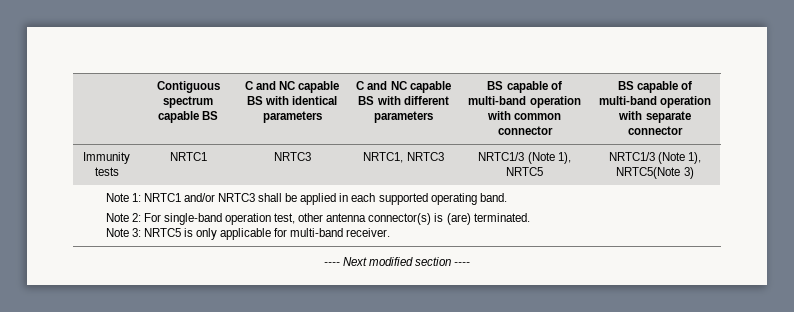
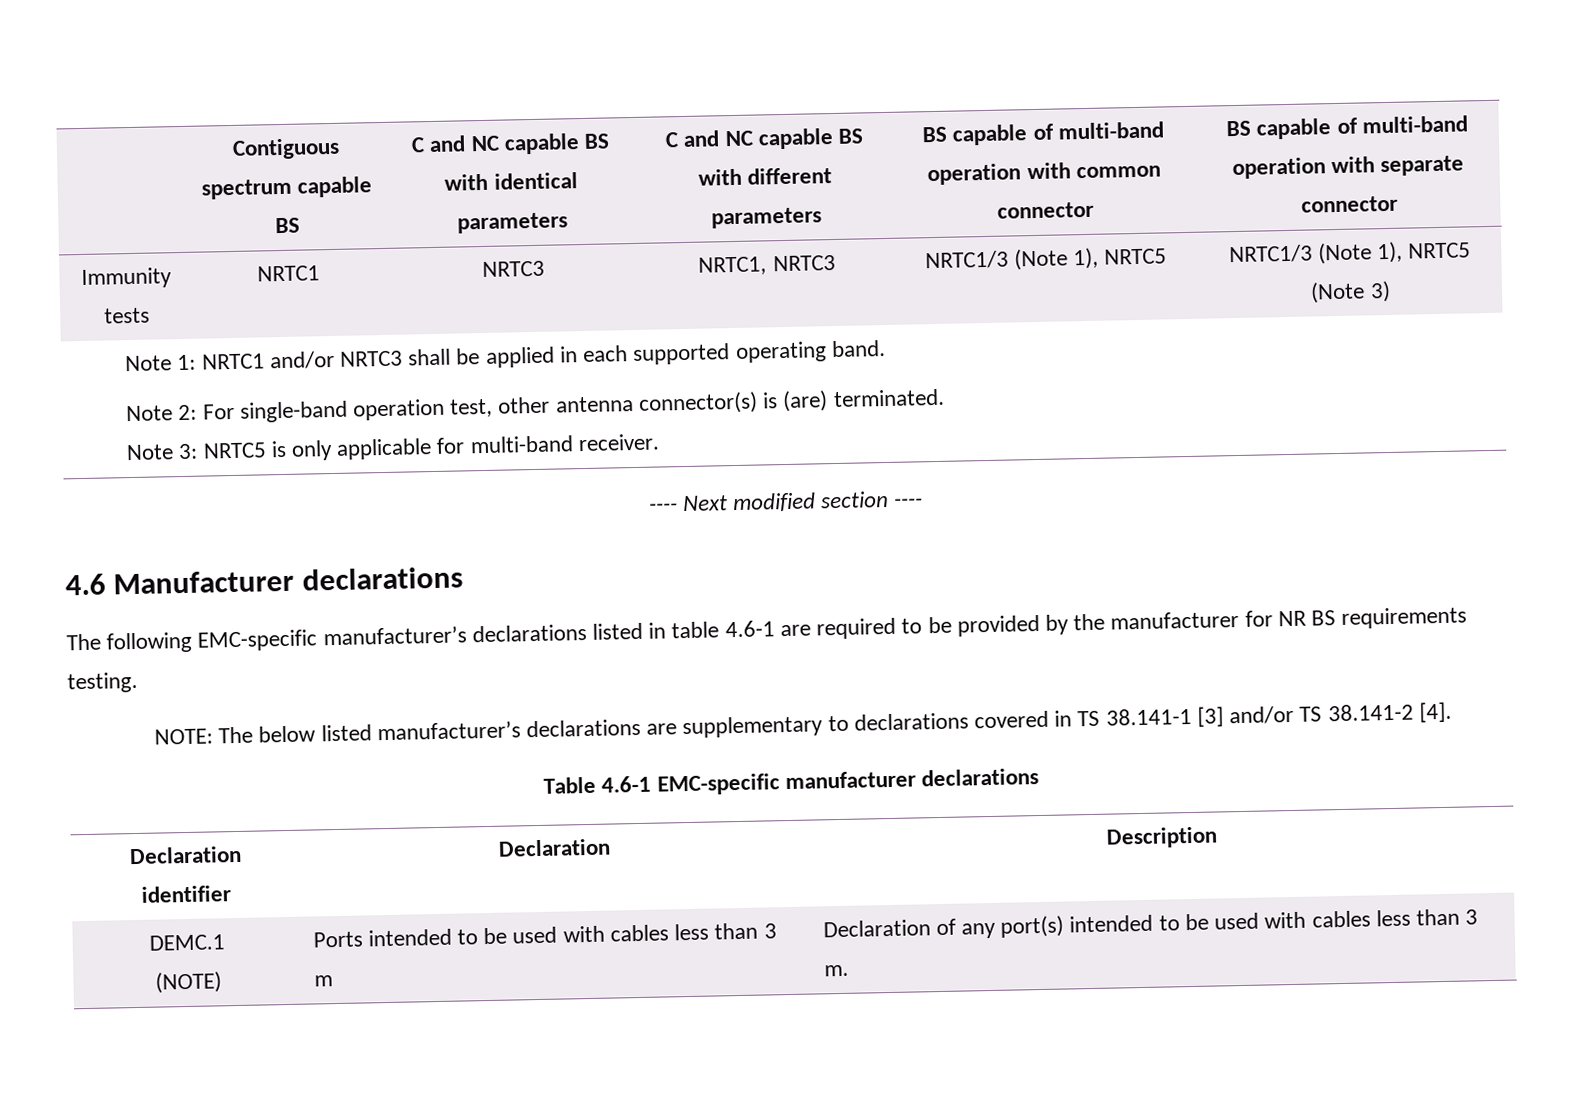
- Immunity tests | NRTC1 | NRTC3 | NRTC1, NRTC3 | NRTC1/3 (Note 1), NRTC5 | NRTC1/3 (Note 1), NRTC5(Note 3)
+ Immunity tests | NRTC1 | NRTC3 | NRTC1, NRTC3 | NRTC1/3 (Note 1), NRTC5 | NRTC1/3 (Note 1), NRTC5 (Note 3)
+ 4.6 Manufacturer declarations
+ The following EMC-specific manufacturer’s declarations listed in table 4.6-1 are required to be provided by the manufacturer for NR BS requirements testing.
+ NOTE: The below listed manufacturer’s declarations are supplementary to declarations covered in TS 38.141-1 [3] and/or TS 38.141-2 [4].
+ Table 4.6-1 EMC-specific manufacturer declarations
+ Declaration identifier | Declaration | Description
+ DEMC.1
+ (NOTE) | Ports intended to be used with cables less than 3 m | Declaration of any port(s) intended to be used with cables less than 3 m.

